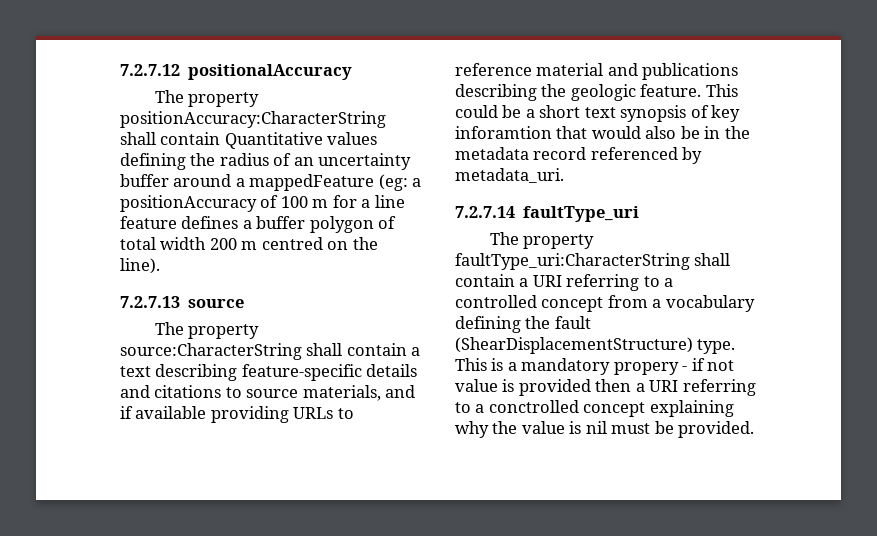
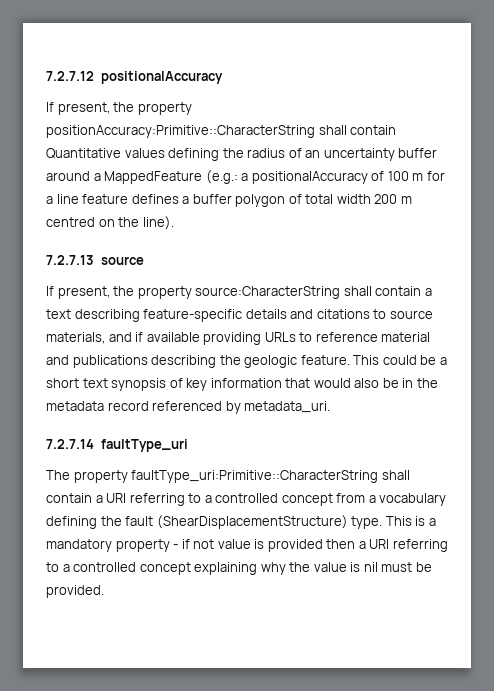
- The property positionAccuracy:CharacterString shall contain Quantitative values defining the radius of an uncertainty buffer around a mappedFeature (eg: a positionAccuracy of 100 m for a line feature defines a buffer polygon of total width 200 m centred on the line).
+ If present, the property positionAccuracy:Primitive::CharacterString shall contain Quantitative values defining the radius of an uncertainty buffer around a MappedFeature (e.g.: a positionalAccuracy of 100 m for a line feature defines a buffer polygon of total width 200 m centred on the line).
- The property source:CharacterString shall contain a text describing feature-specific details and citations to source materials, and if available providing URLs to reference material and publications describing the geologic feature.
+ If present, the property source:CharacterString shall contain a text describing feature-specific details and citations to source materials, and if available providing URLs to reference material and publications describing the geologic feature.
- This could be a short text synopsis of key inforamtion that would also be in the metadata record referenced by metadata_uri.
+ This could be a short text synopsis of key information that would also be in the metadata record referenced by metadata_uri.
- The property faultType_uri:CharacterString shall contain a URI referring to a controlled concept from a vocabulary defining the fault (ShearDisplacementStructure) type.
+ The property faultType_uri:Primitive::CharacterString shall contain a URI referring to a controlled concept from a vocabulary defining the fault (ShearDisplacementStructure) type.
- This is a mandatory propery - if not value is provided then a URI referring to a conctrolled concept explaining why the value is nil must be provided.
+ This is a mandatory property - if not value is provided then a URI referring to a controlled concept explaining why the value is nil must be provided.

